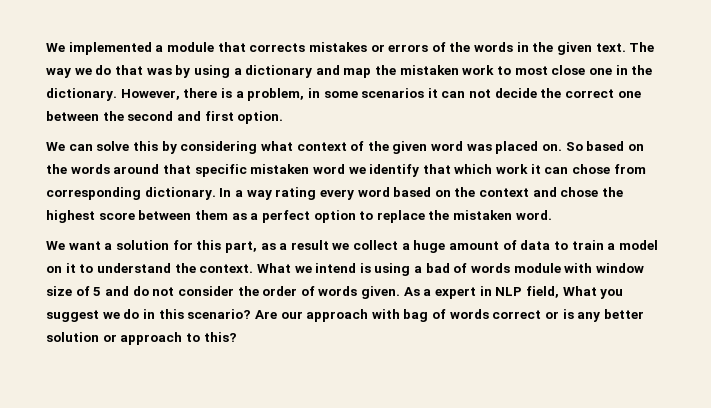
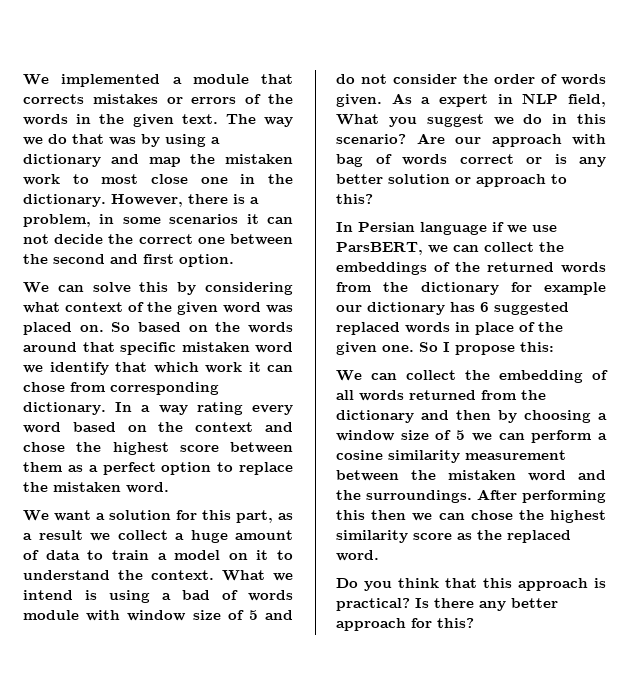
+ In Persian language if we use ParsBERT, we can collect the embeddings of the returned words from the dictionary for example our dictionary has 6 suggested replaced words in place of the given one. So I propose this:
+ We can collect the embedding of all words returned from the dictionary and then by choosing a window size of 5 we can perform a cosine similarity measurement between the mistaken word and the surroundings. After performing this then we can chose the highest similarity score as the replaced word.
+ Do you think that this approach is practical? Is there any better approach for this?

